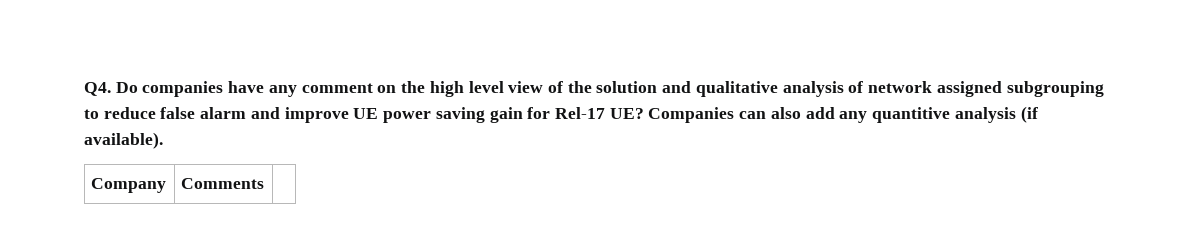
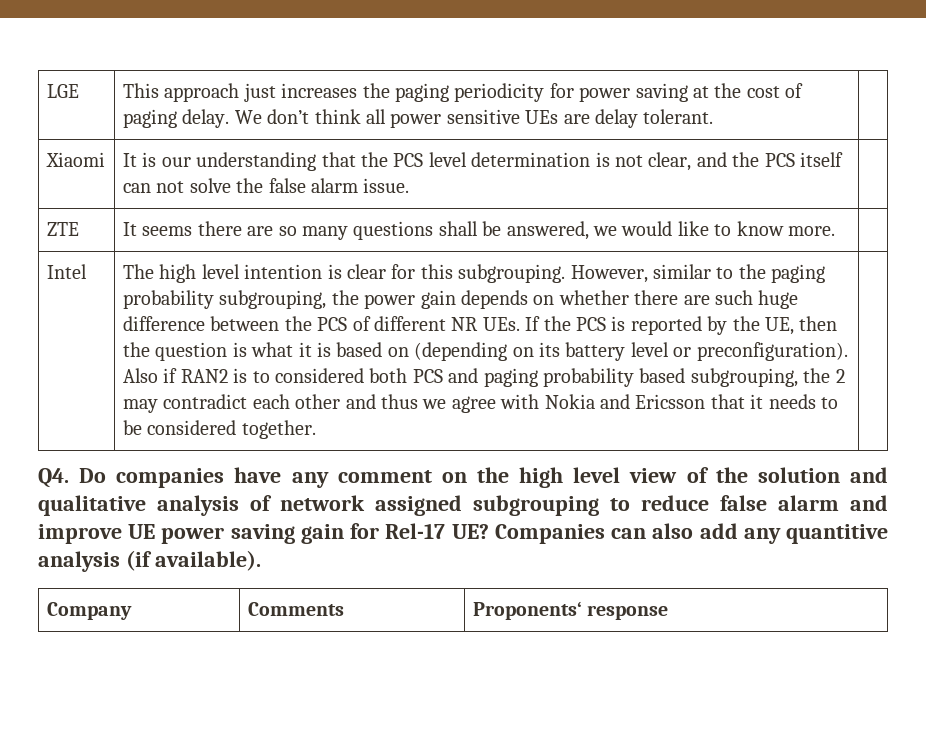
+ LGE | This approach just increases the paging periodicity for power saving at the cost of paging delay. We don’t think all power sensitive UEs are delay tolerant. |
+ Xiaomi | It is our understanding that the PCS level determination is not clear, and the PCS itself can not solve the false alarm issue. |
+ ZTE | It seems there are so many questions shall be answered, we would like to know more. |
+ Intel | The high level intention is clear for this subgrouping. However, similar to the paging probability subgrouping, the power gain depends on whether there are such huge difference between the PCS of different NR UEs. If the PCS is reported by the UE, then the question is what it is based on (depending on its battery level or preconfiguration). Also if RAN2 is to considered both PCS and paging probability based subgrouping, the 2 may contradict each other and thus we agree with Nokia and Ericsson that it needs to be considered together.
- Company | Comments |
+ Company | Comments | Proponents‘ response

